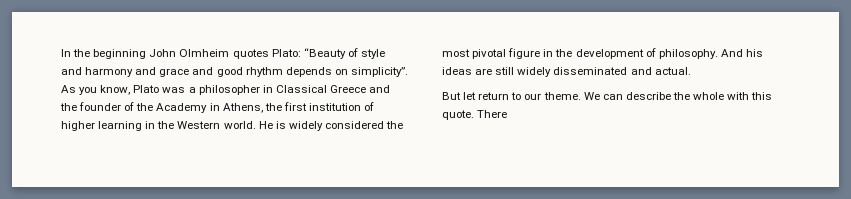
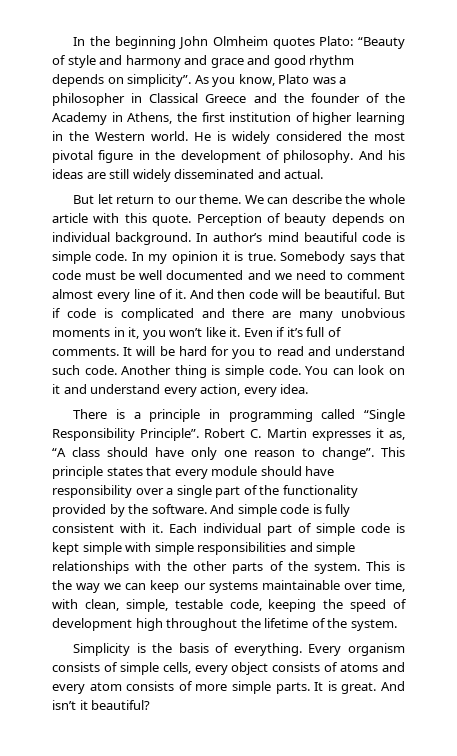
- We can describe the whole with this quote.
+ We can describe the whole article with this quote.
- There
+ Perception of beauty depends on individual background. In author’s mind beautiful code is simple code. In my opinion it is true. Somebody says that code must be well documented and we need to comment almost every line of it. And then code will be beautiful. But if code is complicated and there are many unobvious moments in it, you won’t like it. Even if it’s full of comments. It will be hard for you to read and understand such code. Another thing is simple code. You can look on it and understand every action, every idea.
+ There is a principle in programming called “Single Responsibility Principle”. Robert C. Martin expresses it as, “A class should have only one reason to change”. This principle states that every module should have responsibility over a single part of the functionality provided by the software. And simple code is fully consistent with it. Each individual part of simple code is kept simple with simple responsibilities and simple relationships with the other parts of the system. This is the way we can keep our systems maintainable over time, with clean, simple, testable code, keeping the speed of development high throughout the lifetime of the system.
+ Simplicity is the basis of everything. Every organism consists of simple cells, every object consists of atoms and every atom consists of more simple parts. It is great. And isn’t it beautiful?

